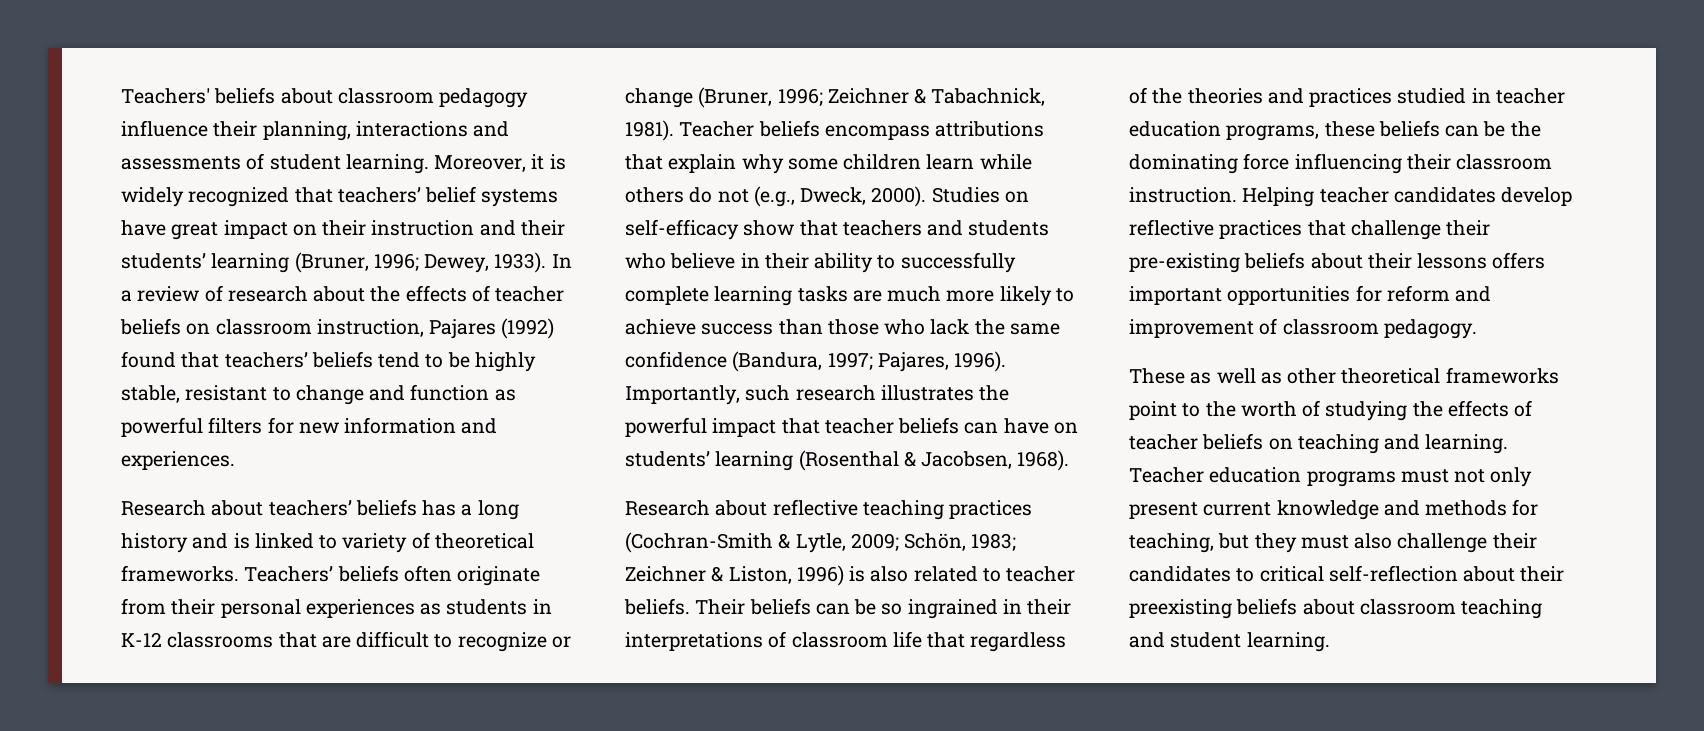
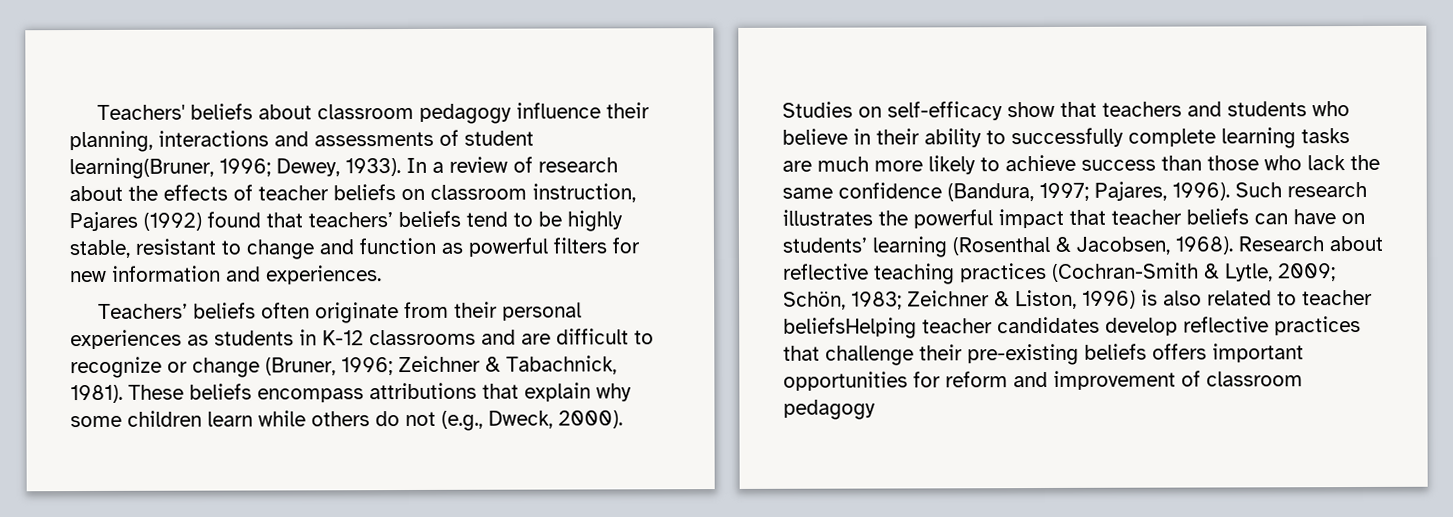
- Teachers' beliefs about classroom pedagogy influence their planning, interactions and assessments of student learning. Moreover, it is widely recognized that teachers’ belief systems have great impact on their instruction and their students’ learning (Bruner, 1996; Dewey, 1933).
+ Teachers' beliefs about classroom pedagogy influence their planning, interactions and assessments of student learning(Bruner, 1996; Dewey, 1933).
- Research about teachers’ beliefs has a long history and is linked to variety of theoretical frameworks. Teachers’ beliefs often originate from their personal experiences as students in K-12 classrooms that are difficult to recognize or change (Bruner, 1996; Zeichner & Tabachnick, 1981).
+ Teachers’ beliefs often originate from their personal experiences as students in K-12 classrooms and are difficult to recognize or change (Bruner, 1996; Zeichner & Tabachnick, 1981).
- Teacher beliefs encompass attributions that explain why some children learn while others do not (e.g., Dweck, 2000).
+ These beliefs encompass attributions that explain why some children learn while others do not (e.g., Dweck, 2000).
- Importantly, such research illustrates the powerful impact that teacher beliefs can have on students’ learning (Rosenthal & Jacobsen, 1968).
- Research about reflective teaching practices (Cochran-Smith & Lytle, 2009; Schön, 1983; Zeichner & Liston, 1996) is also related to teacher beliefs. Their beliefs can be so ingrained in their interpretations of classroom life that regardless of the theories and practices studied in teacher education programs, these beliefs can be the dominating force influencing their classroom instruction. Helping teacher candidates develop reflective practices that challenge their pre-existing beliefs about their lessons offers important opportunities for reform and improvement of classroom pedagogy.
- These as well as other theoretical frameworks point to the worth of studying the effects of teacher beliefs on teaching and learning. Teacher education programs must not only present current knowledge and methods for teaching, but they must also challenge their candidates to critical self-reflection about their preexisting beliefs about classroom teaching and student learning.
+ Such research illustrates the powerful impact that teacher beliefs can have on students’ learning (Rosenthal & Jacobsen, 1968). Research about reflective teaching practices (Cochran-Smith & Lytle, 2009; Schön, 1983; Zeichner & Liston, 1996) is also related to teacher beliefsHelping teacher candidates develop reflective practices that challenge their pre-existing beliefs offers important opportunities for reform and improvement of classroom pedagogy

